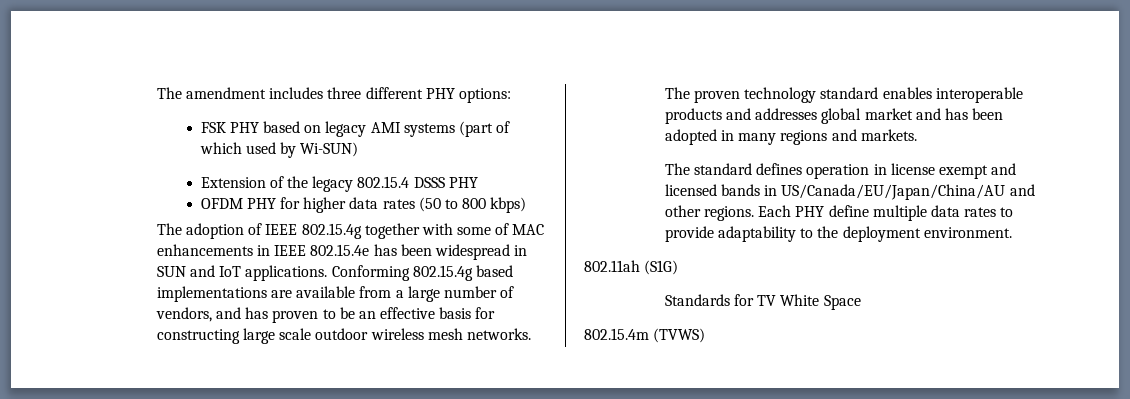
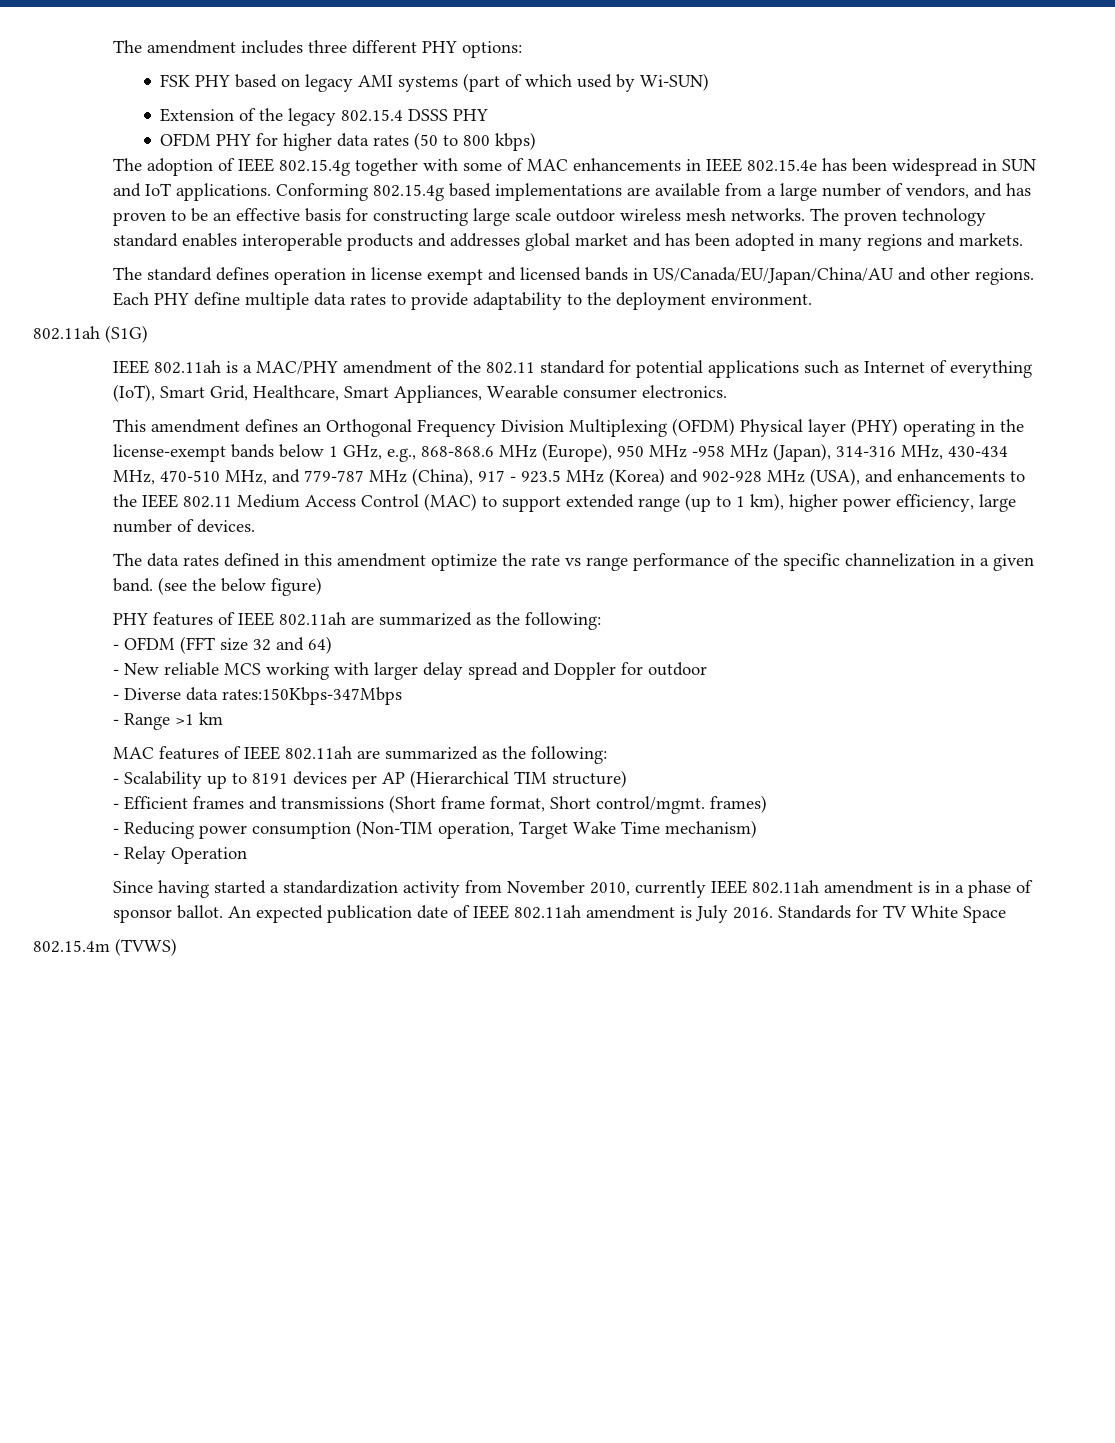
+ IEEE 802.11ah is a MAC/PHY amendment of the 802.11 standard for potential applications such as Internet of everything (IoT), Smart Grid, Healthcare, Smart Appliances, Wearable consumer electronics.
+ This amendment defines an Orthogonal Frequency Division Multiplexing (OFDM) Physical layer (PHY) operating in the license-exempt bands below 1 GHz, e.g., 868-868.6 MHz (Europe), 950 MHz -958 MHz (Japan), 314-316 MHz, 430-434 MHz, 470-510 MHz, and 779-787 MHz (China), 917 - 923.5 MHz (Korea) and 902-928 MHz (USA), and enhancements to the IEEE 802.11 Medium Access Control (MAC) to support extended range (up to 1 km), higher power efficiency, large number of devices.
+ The data rates defined in this amendment optimize the rate vs range performance of the specific channelization in a given band. (see the below figure)
+ PHY features of IEEE 802.11ah are summarized as the following:
+ - OFDM (FFT size 32 and 64)
+ - New reliable MCS working with larger delay spread and Doppler for outdoor
+ - Diverse data rates:150Kbps-347Mbps
+ - Range >1 km
+ MAC features of IEEE 802.11ah are summarized as the following:
+ - Scalability up to 8191 devices per AP (Hierarchical TIM structure)
+ - Efficient frames and transmissions (Short frame format, Short control/mgmt. frames)
+ - Reducing power consumption (Non-TIM operation, Target Wake Time mechanism)
+ - Relay Operation
+ Since having started a standardization activity from November 2010, currently IEEE 802.11ah amendment is in a phase of sponsor ballot. An expected publication date of IEEE 802.11ah amendment is July 2016.

